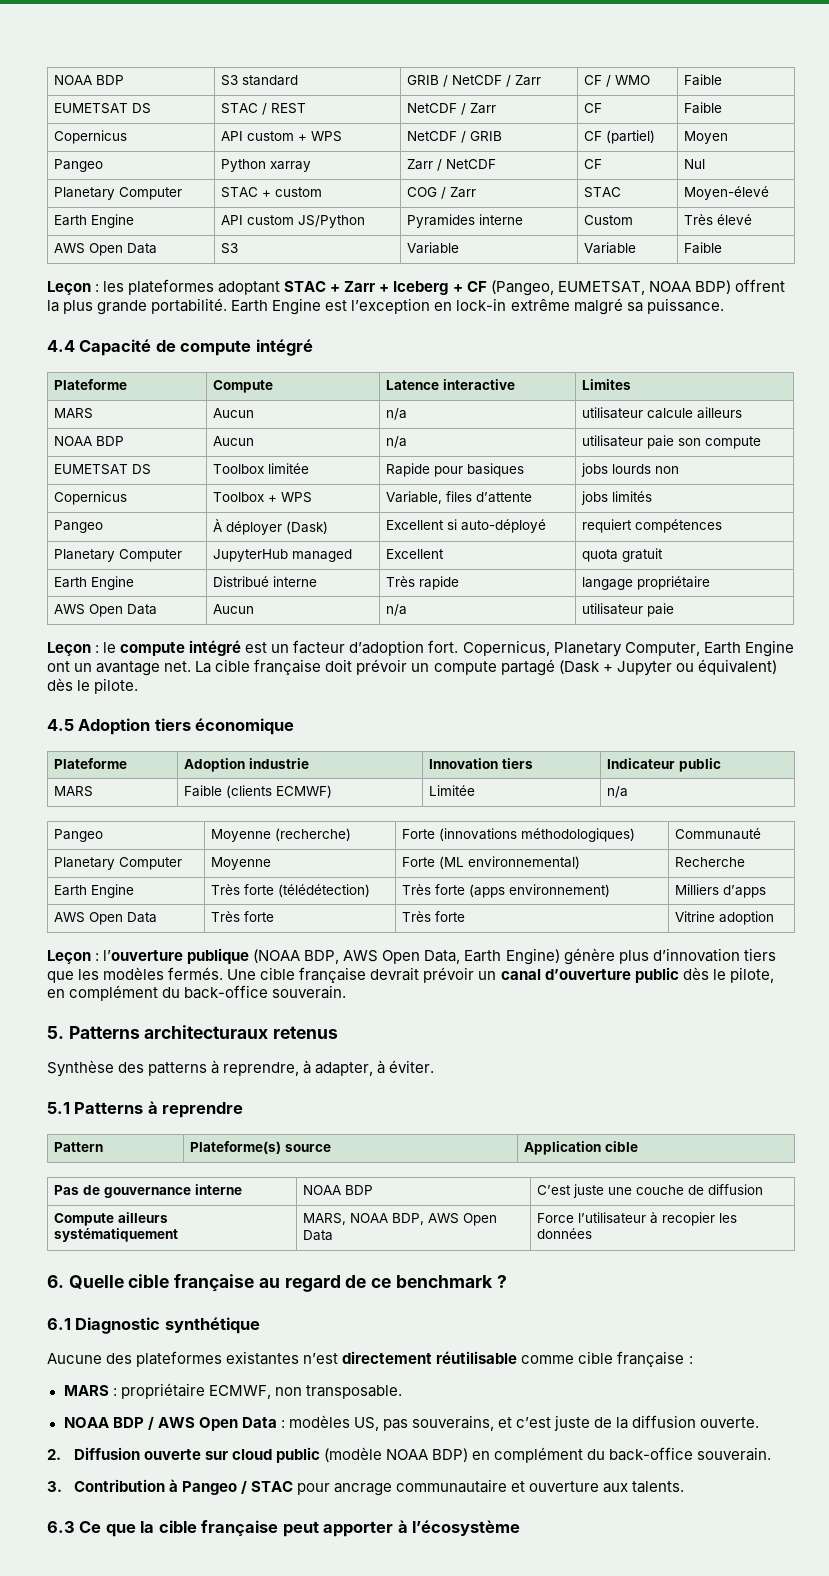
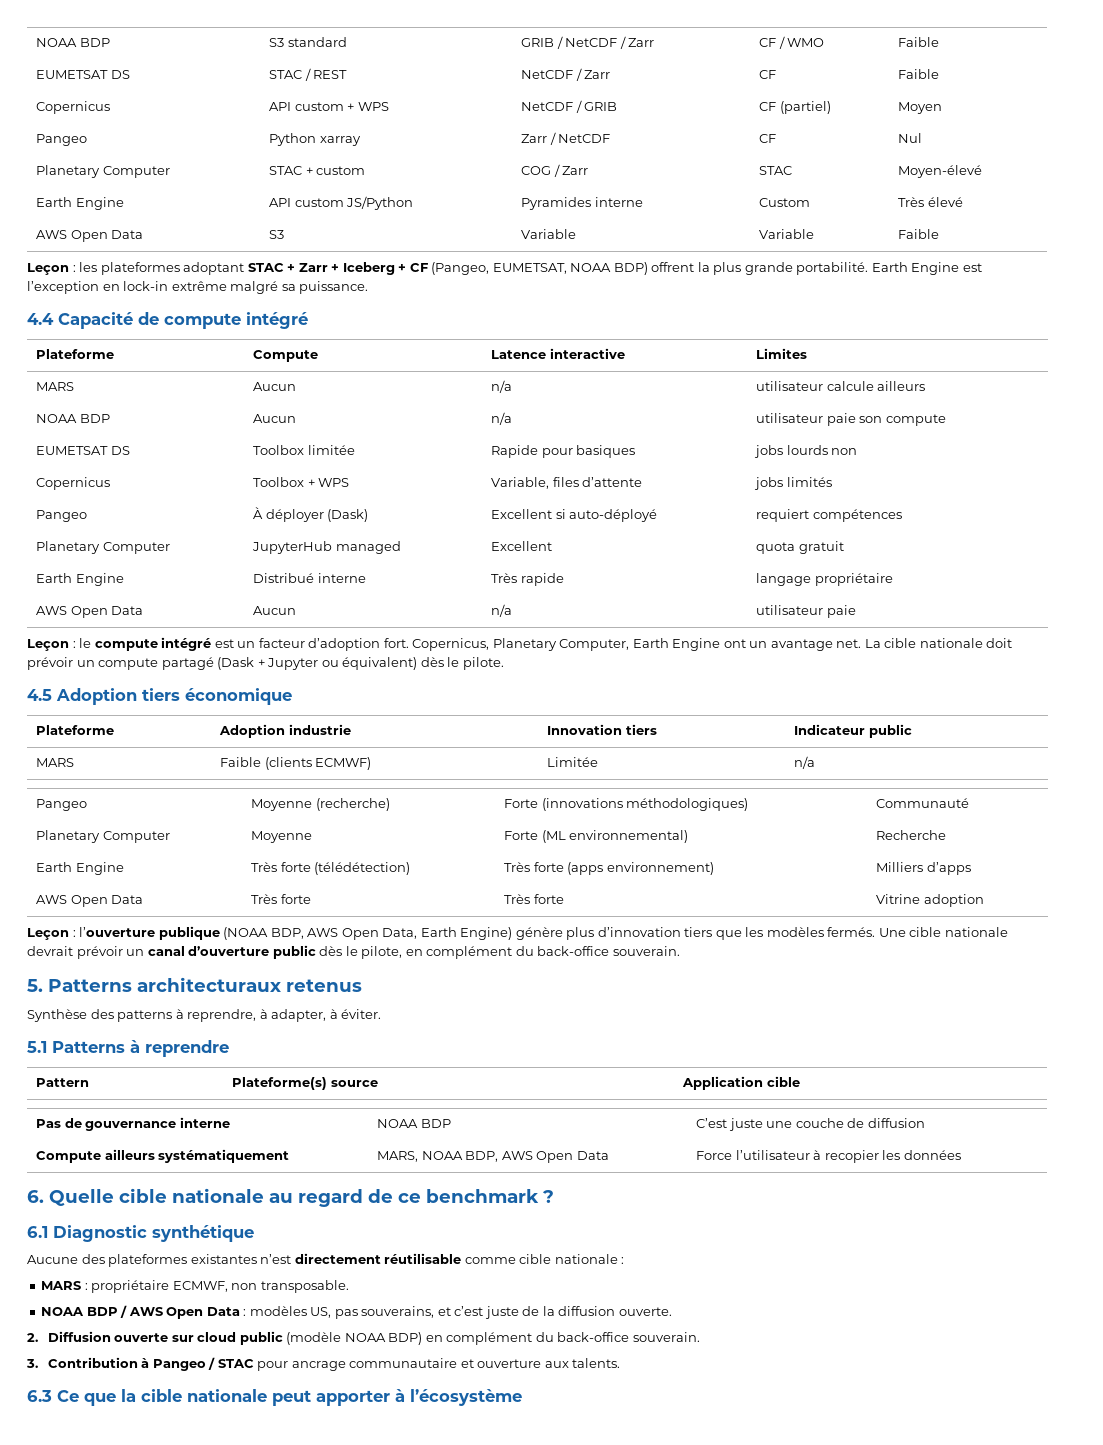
- La cible française doit prévoir un compute partagé (Dask + Jupyter ou équivalent) dès le pilote.
+ La cible nationale doit prévoir un compute partagé (Dask + Jupyter ou équivalent) dès le pilote.
- Une cible française devrait prévoir un canal d’ouverture public dès le pilote, en complément du back-office souverain.
+ Une cible nationale devrait prévoir un canal d’ouverture public dès le pilote, en complément du back-office souverain.
- 6. Quelle cible française au regard de ce benchmark ?
+ 6. Quelle cible nationale au regard de ce benchmark ?
- Aucune des plateformes existantes n’est directement réutilisable comme cible française :
+ Aucune des plateformes existantes n’est directement réutilisable comme cible nationale :
- 6.3 Ce que la cible française peut apporter à l’écosystème
+ 6.3 Ce que la cible nationale peut apporter à l’écosystème

